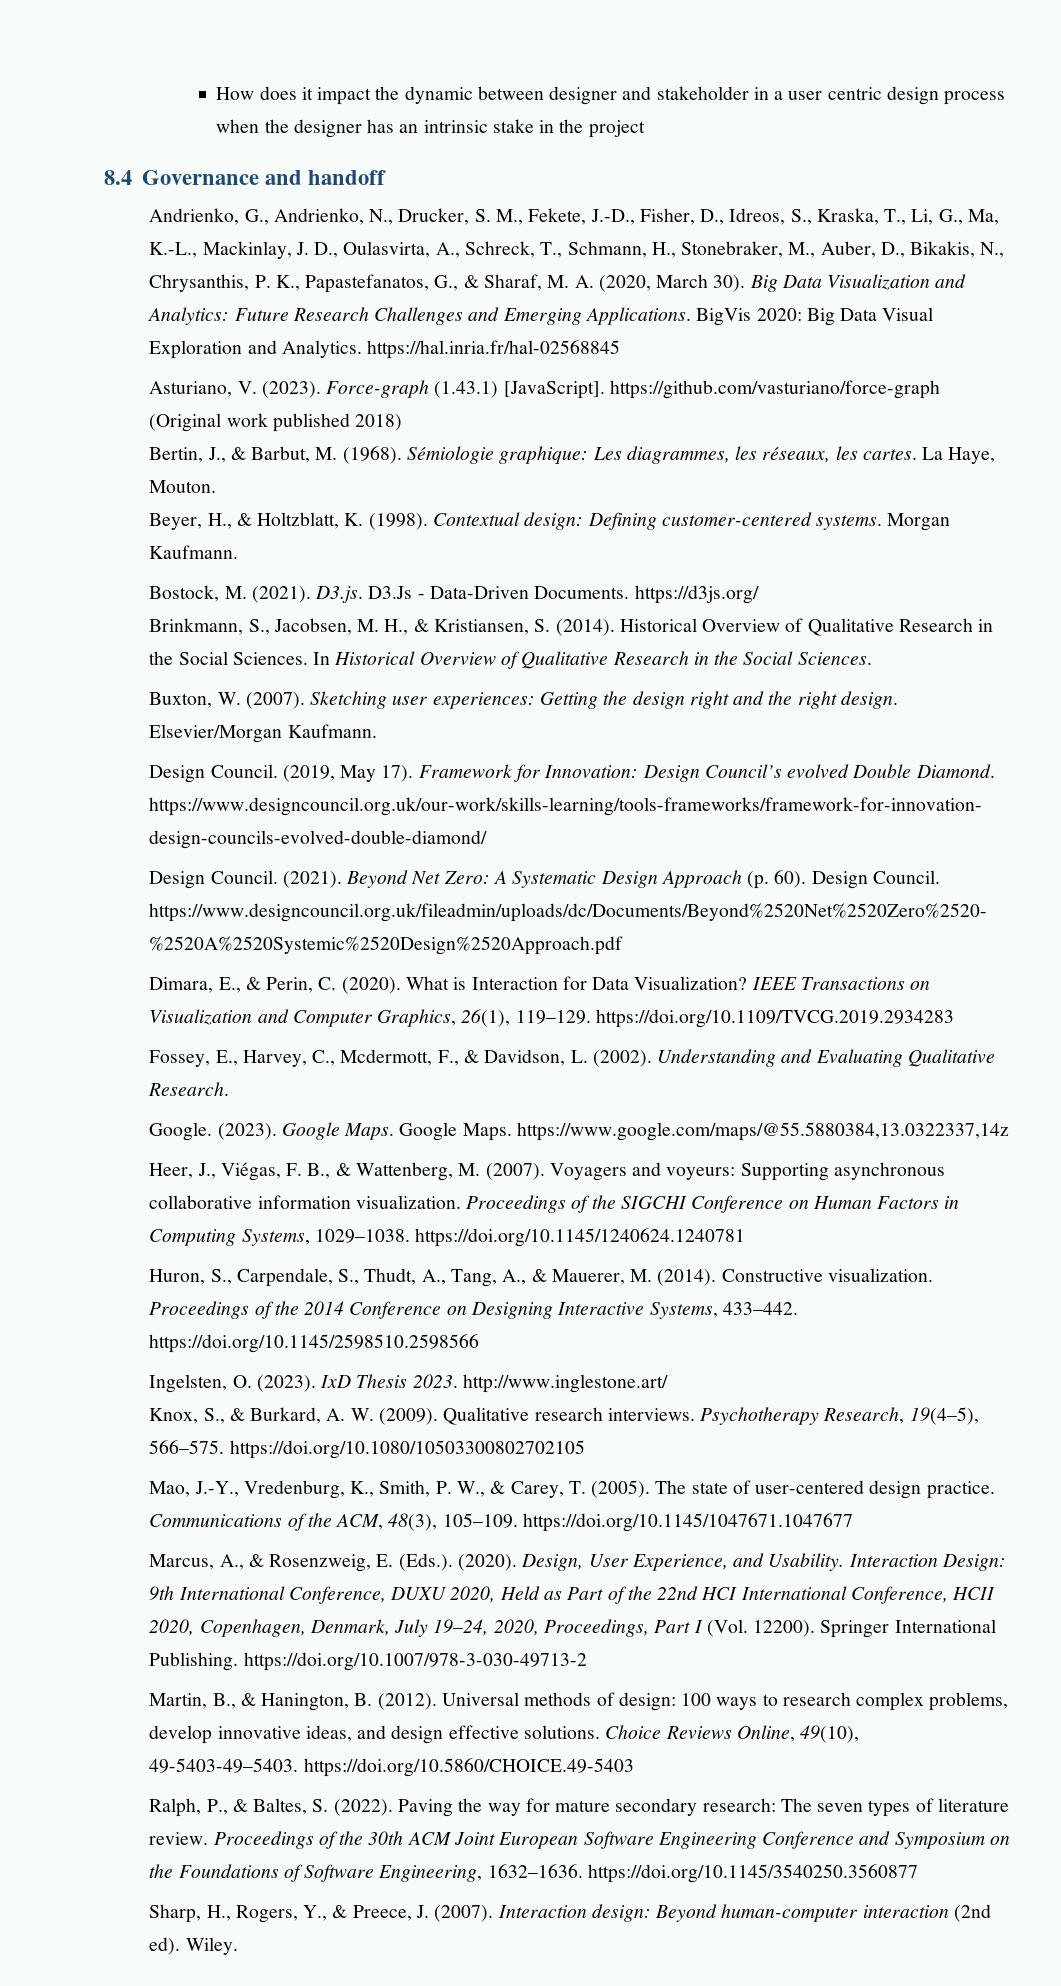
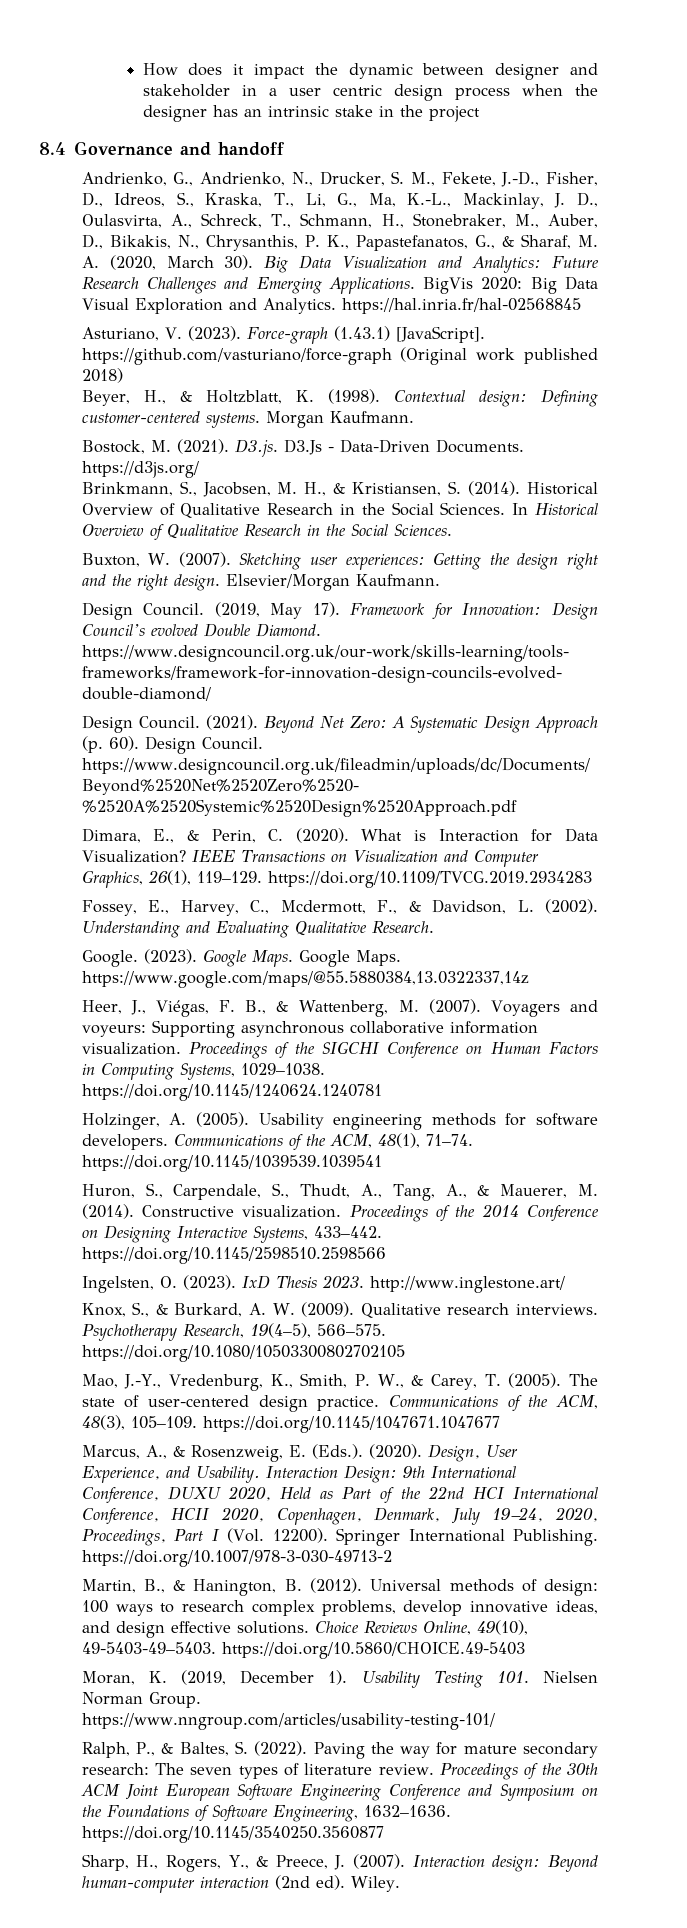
- Bertin, J., & Barbut, M. (1968). Sémiologie graphique: Les diagrammes, les réseaux, les cartes. La Haye, Mouton.
+ Holzinger, A. (2005). Usability engineering methods for software developers. Communications of the ACM, 48(1), 71–74. https://doi.org/10.1145/1039539.1039541
+ Moran, K. (2019, December 1). Usability Testing 101. Nielsen Norman Group. https://www.nngroup.com/articles/usability-testing-101/

